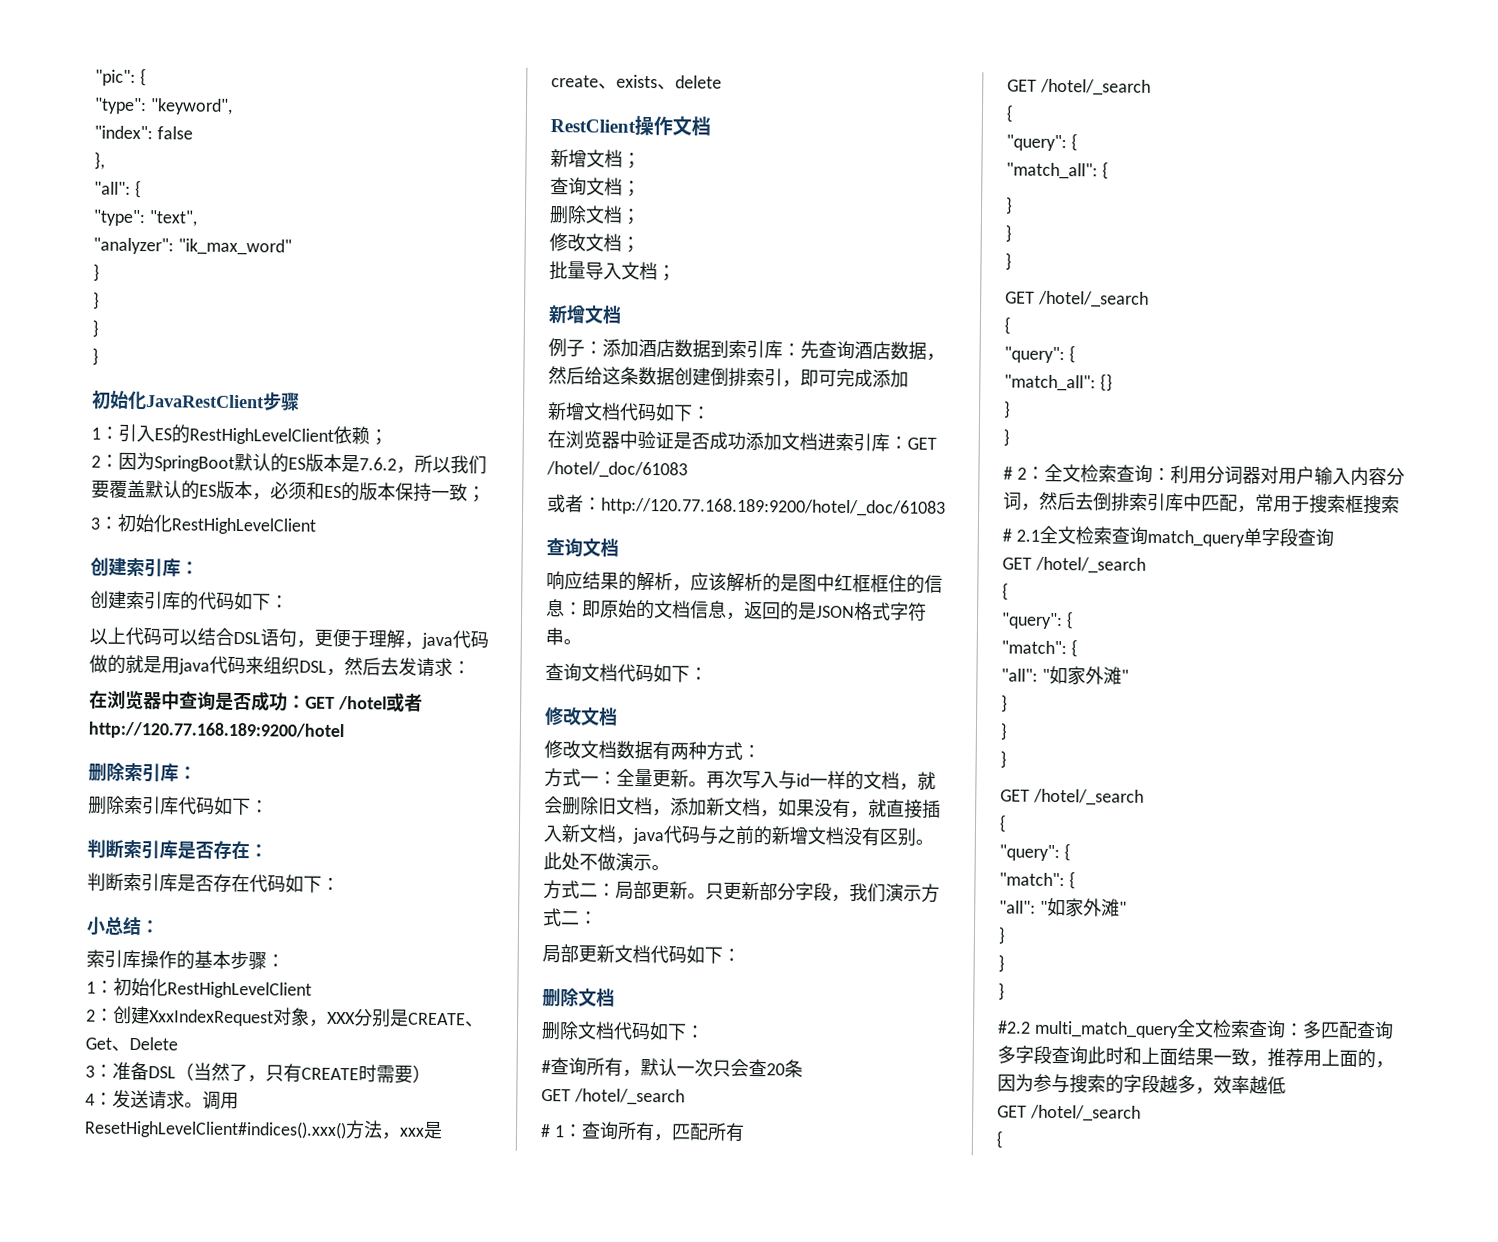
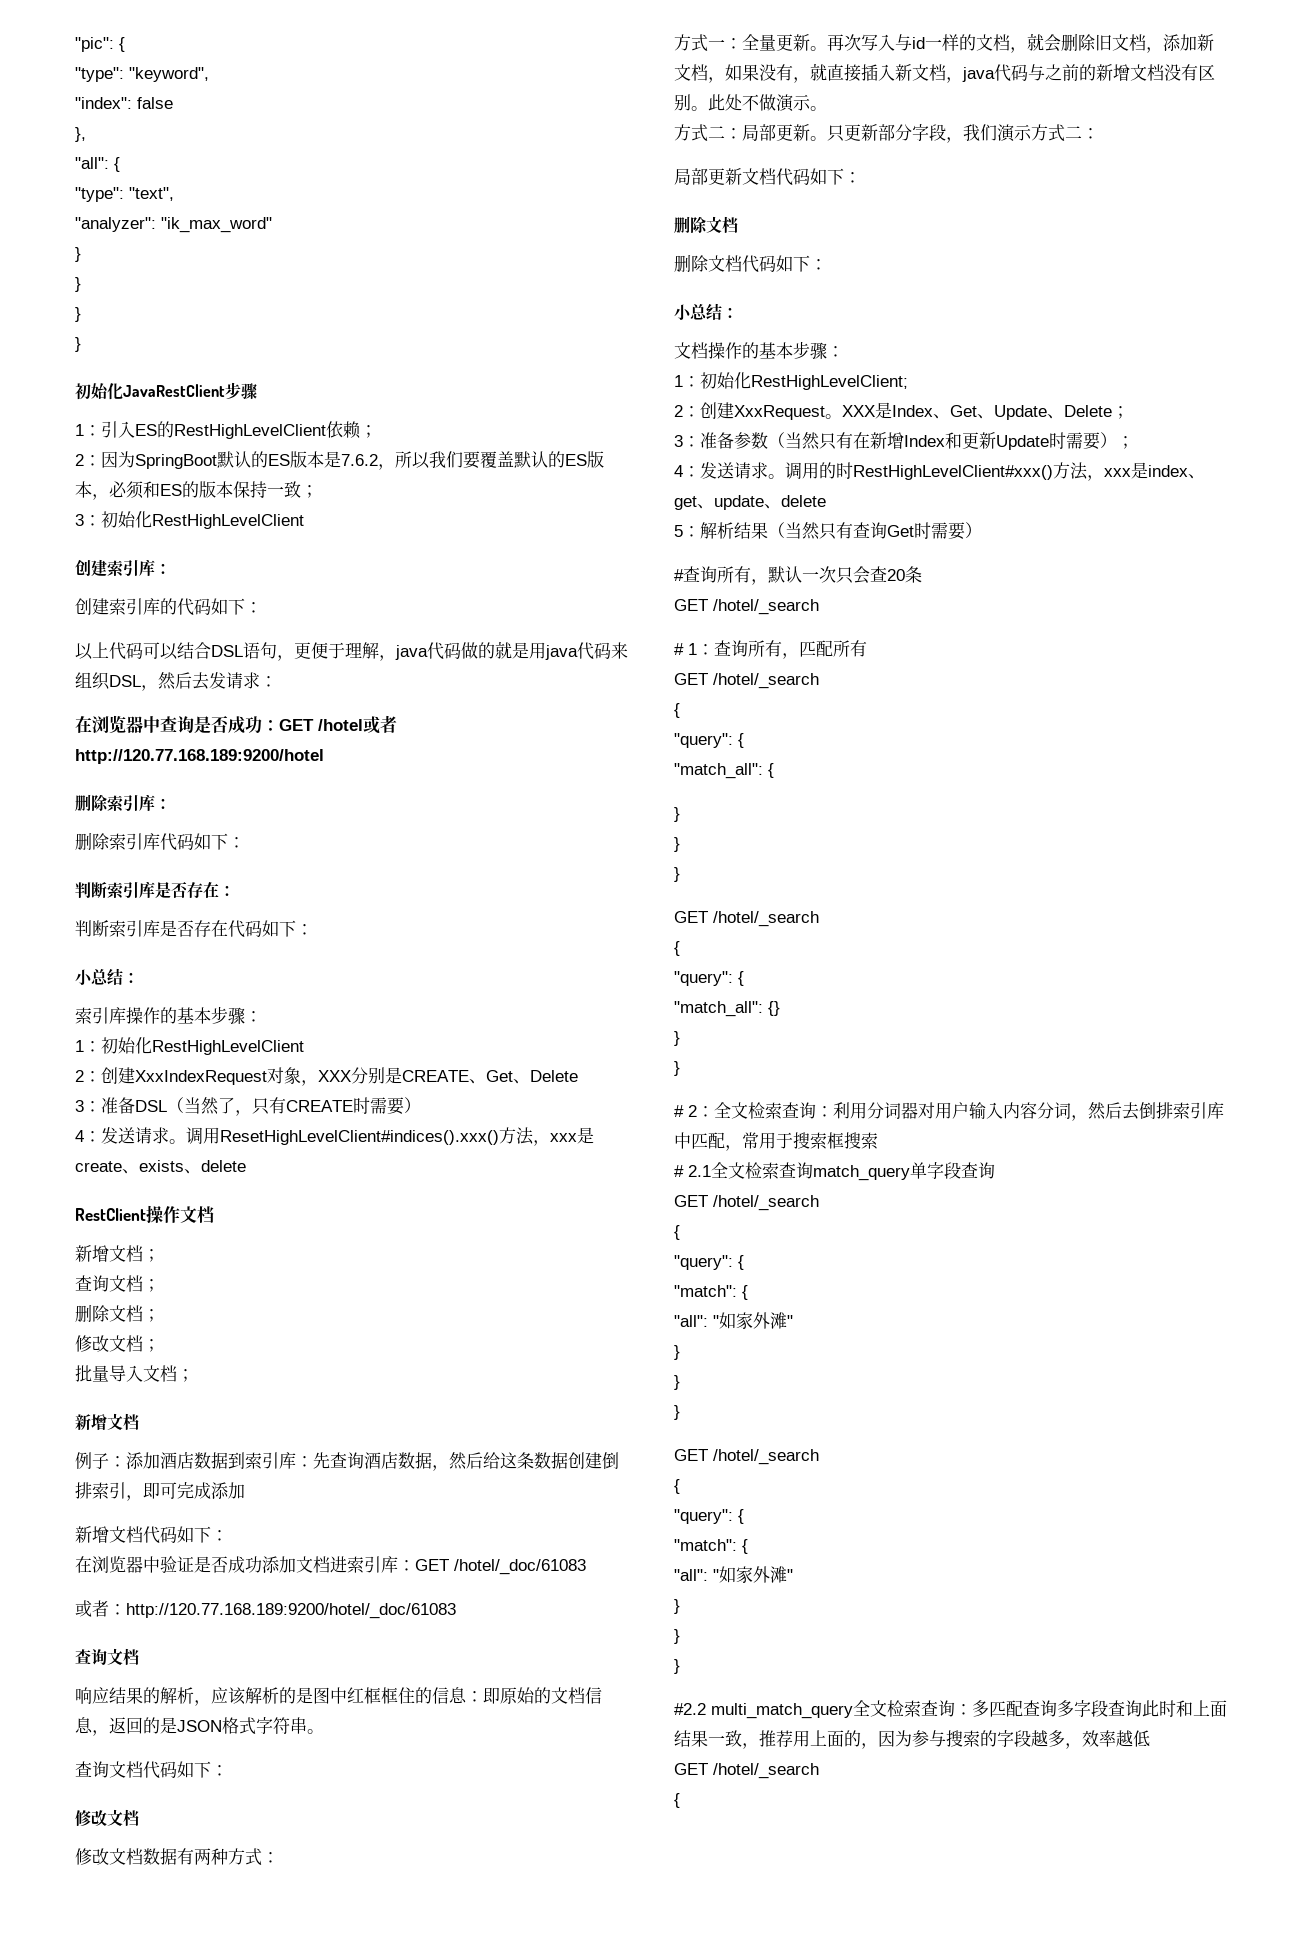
  删除文档代码如下：
+ 小总结：
+ 文档操作的基本步骤：
+ 1：初始化RestHighLevelClient;
+ 2：创建XxxRequest。XXX是Index、Get、Update、Delete；
+ 3：准备参数（当然只有在新增Index和更新Update时需要）；
+ 4：发送请求。调用的时RestHighLevelClient#xxx()方法，xxx是index、get、update、delete
+ 5：解析结果（当然只有查询Get时需要）

